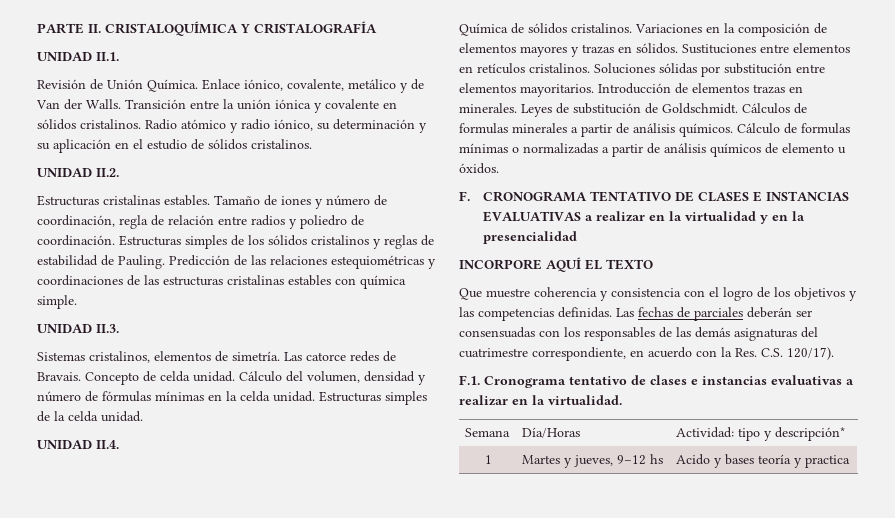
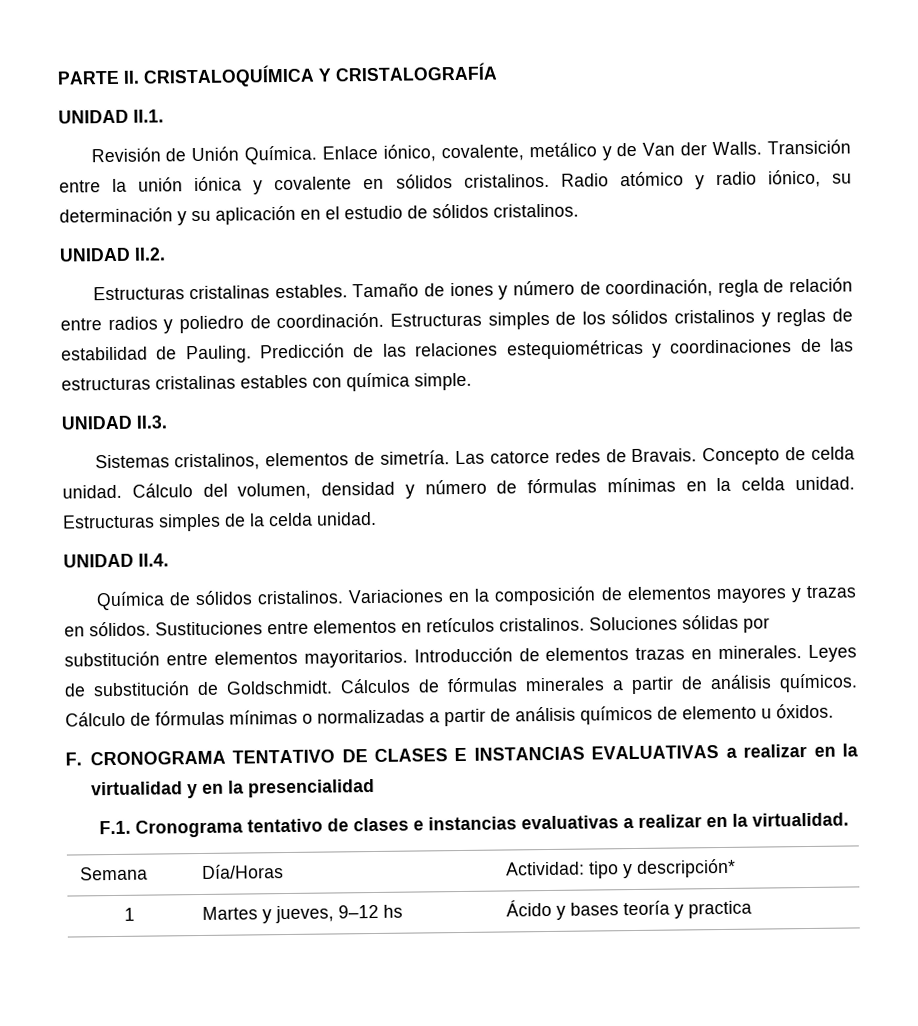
- Cálculos de formulas minerales a partir de análisis químicos.
+ Cálculos de fórmulas minerales a partir de análisis químicos.
- Cálculo de formulas mínimas o normalizadas a partir de análisis químicos de elemento u óxidos.
+ Cálculo de fórmulas mínimas o normalizadas a partir de análisis químicos de elemento u óxidos.
- INCORPORE AQUÍ EL TEXTO
- Que muestre coherencia y consistencia con el logro de los objetivos y las competencias definidas. Las fechas de parciales deberán ser consensuadas con los responsables de las demás asignaturas del cuatrimestre correspondiente, en acuerdo con la Res. C.S. 120/17).
- 1 | Martes y jueves, 9–12 hs | Acido y bases teoría y practica
+ 1 | Martes y jueves, 9–12 hs | Ácido y bases teoría y practica

